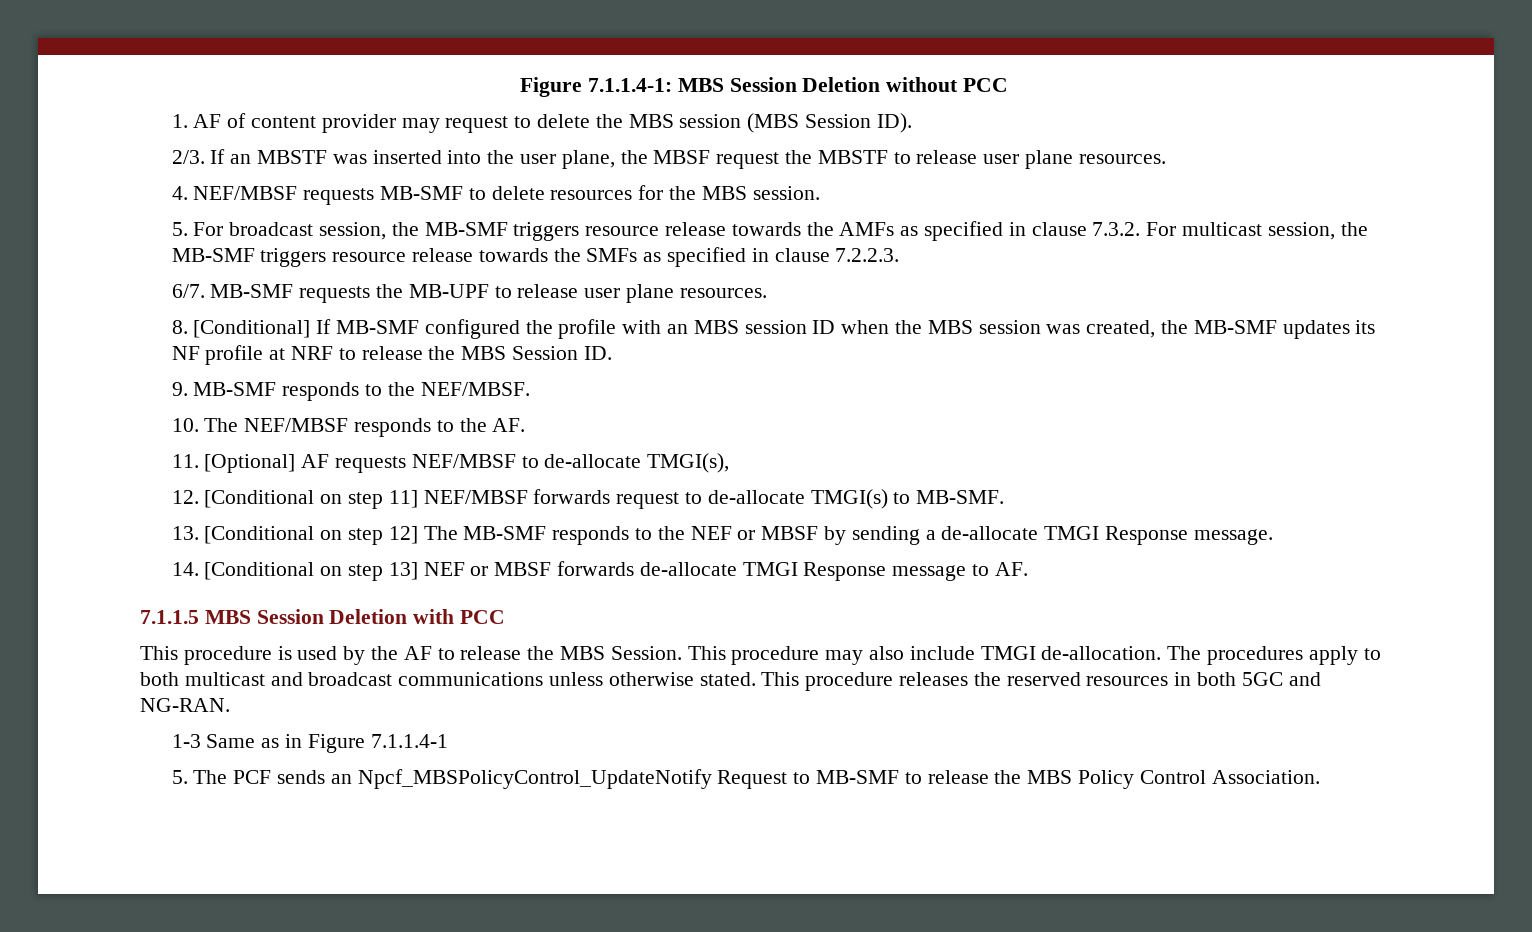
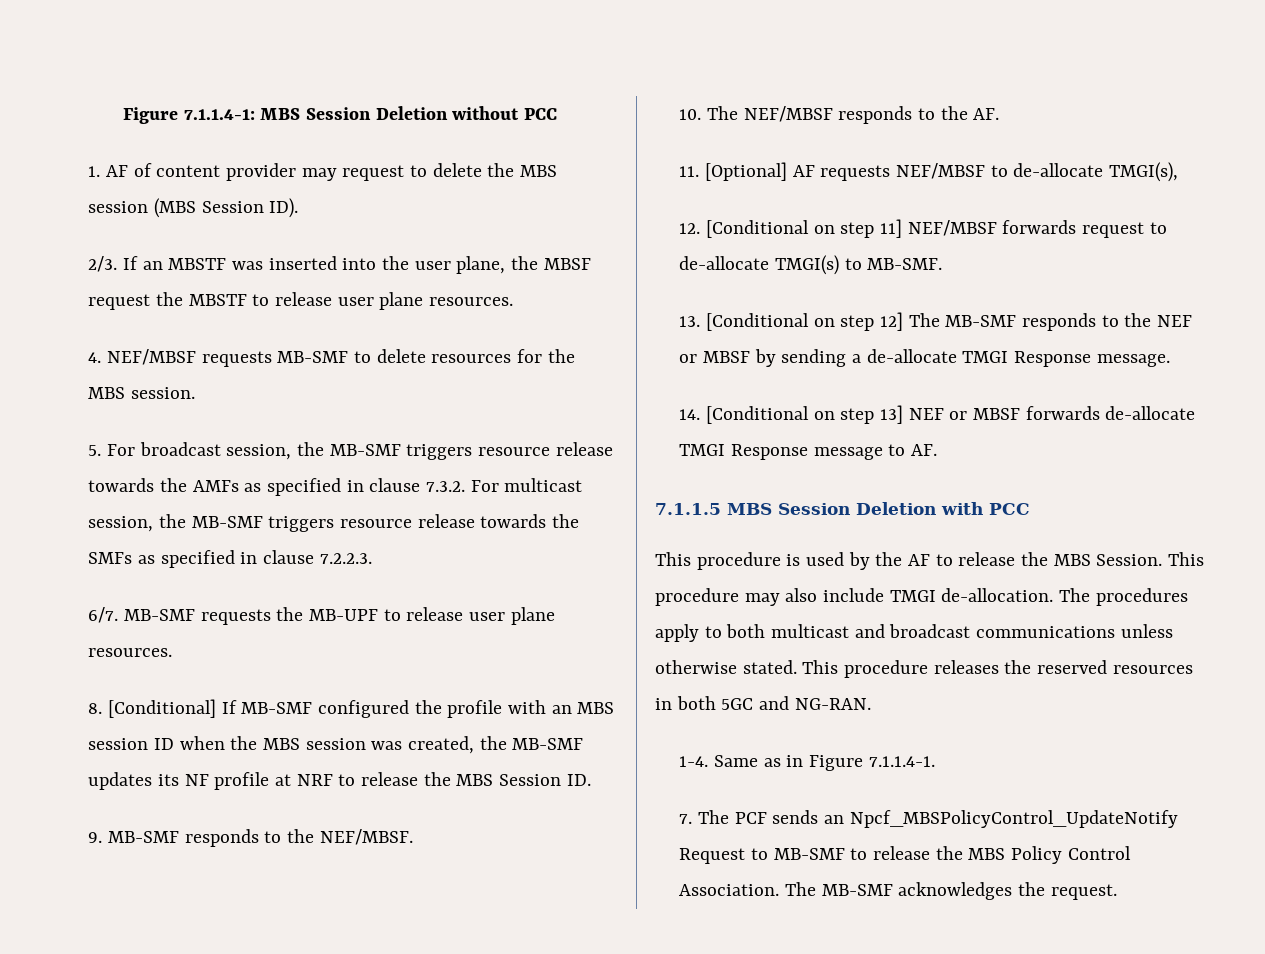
- 1-3 Same as in Figure 7.1.1.4-1
- 5. The PCF sends an Npcf_MBSPolicyControl_UpdateNotify Request to MB-SMF to release the MBS Policy Control Association.
+ 1-4. Same as in Figure 7.1.1.4-1.
+ 7. The PCF sends an Npcf_MBSPolicyControl_UpdateNotify Request to MB-SMF to release the MBS Policy Control Association.
+ The MB-SMF acknowledges the request.

